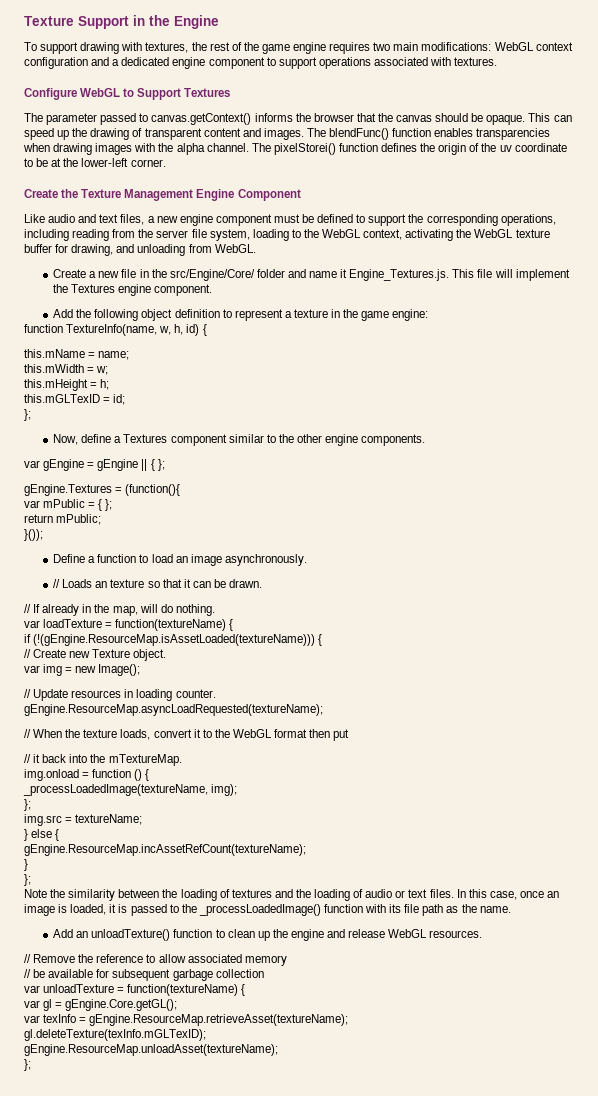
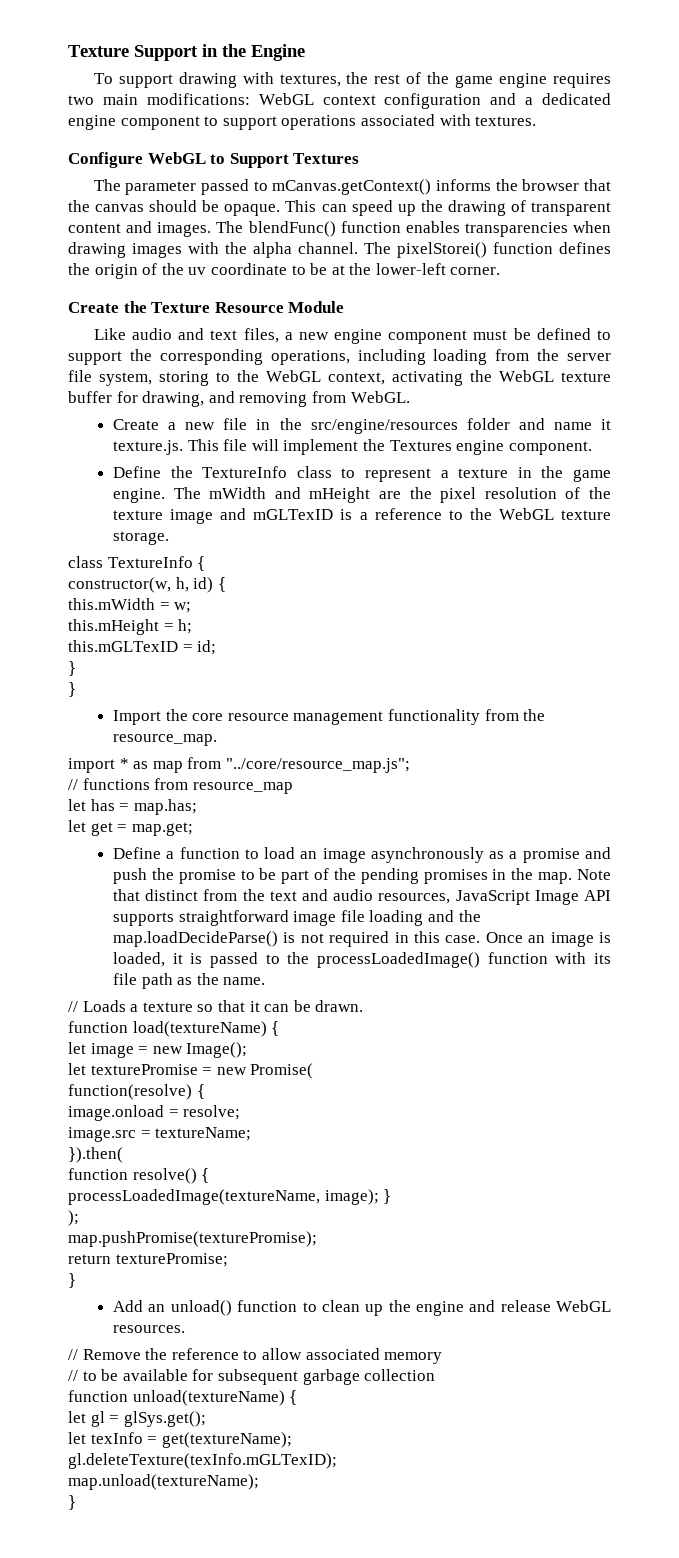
- The parameter passed to canvas.getContext() informs the browser that the canvas should be opaque.
+ The parameter passed to mCanvas.getContext() informs the browser that the canvas should be opaque.
- Create the Texture Management Engine Component
+ Create the Texture Resource Module
- Like audio and text files, a new engine component must be defined to support the corresponding operations, including reading from the server file system, loading to the WebGL context, activating the WebGL texture buffer for drawing, and unloading from WebGL.
+ Like audio and text files, a new engine component must be defined to support the corresponding operations, including loading from the server file system, storing to the WebGL context, activating the WebGL texture buffer for drawing, and removing from WebGL.
- Create a new file in the src/Engine/Core/ folder and name it Engine_Textures.js. This file will implement the Textures engine component.
+ Create a new file in the src/engine/resources folder and name it texture.js. This file will implement the Textures engine component.
- Add the following object definition to represent a texture in the game engine:
- function TextureInfo(name, w, h, id) {
+ Define the TextureInfo class to represent a texture in the game engine. The mWidth and mHeight are the pixel resolution of the texture image and mGLTexID is a reference to the WebGL texture storage.
+ class TextureInfo {
+ constructor(w, h, id) {
- this.mName = name;
  this.mGLTexID = id;
- };
- Now, define a Textures component similar to the other engine components.
- var gEngine = gEngine || { };
- gEngine.Textures = (function(){
- var mPublic = { };
- return mPublic;
- }());
+ }
+ }
+ Import the core resource management functionality from the resource_map.
+ import * as map from "../core/resource_map.js";
+ // functions from resource_map
+ let has = map.has;
+ let get = map.get;
- Define a function to load an image asynchronously.
- // Loads an texture so that it can be drawn.
- // If already in the map, will do nothing.
- var loadTexture = function(textureName) {
- if (!(gEngine.ResourceMap.isAssetLoaded(textureName))) {
- // Create new Texture object.
- var img = new Image();
- // Update resources in loading counter.
- gEngine.ResourceMap.asyncLoadRequested(textureName);
- // When the texture loads, convert it to the WebGL format then put
- // it back into the mTextureMap.
- img.onload = function () {
- _processLoadedImage(textureName, img);
- };
- img.src = textureName;
- } else {
- gEngine.ResourceMap.incAssetRefCount(textureName);
- }
- };
- Note the similarity between the loading of textures and the loading of audio or text files. In this case, once an image is loaded, it is passed to the _processLoadedImage() function with its file path as the name.
+ Define a function to load an image asynchronously as a promise and push the promise to be part of the pending promises in the map. Note that distinct from the text and audio resources, JavaScript Image API supports straightforward image file loading and the map.loadDecideParse() is not required in this case. Once an image is loaded, it is passed to the processLoadedImage() function with its file path as the name.
+ // Loads a texture so that it can be drawn.
+ function load(textureName) {
+ let image = new Image();
+ let texturePromise = new Promise(
+ function(resolve) {
+ image.onload = resolve;
+ image.src = textureName;
+ }).then(
+ function resolve() {
+ processLoadedImage(textureName, image); }
+ );
+ map.pushPromise(texturePromise);
+ return texturePromise;
+ }
- Add an unloadTexture() function to clean up the engine and release WebGL resources.
+ Add an unload() function to clean up the engine and release WebGL resources.
- // be available for subsequent garbage collection
+ // to be available for subsequent garbage collection
- var unloadTexture = function(textureName) {
- var gl = gEngine.Core.getGL();
- var texInfo = gEngine.ResourceMap.retrieveAsset(textureName);
+ function unload(textureName) {
+ let gl = glSys.get();
+ let texInfo = get(textureName);
- gEngine.ResourceMap.unloadAsset(textureName);
- };
+ map.unload(textureName);
+ }

